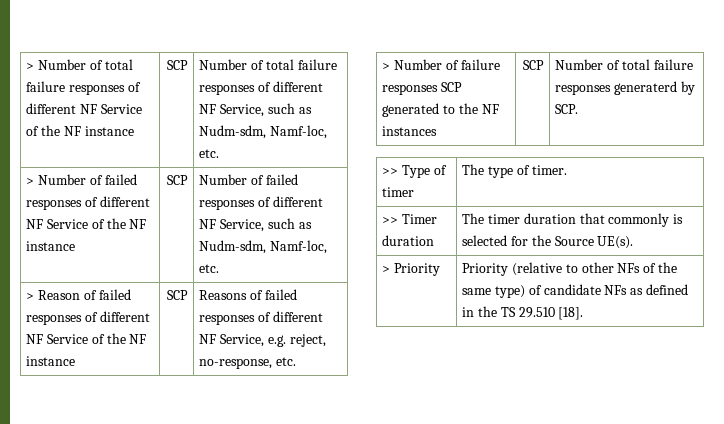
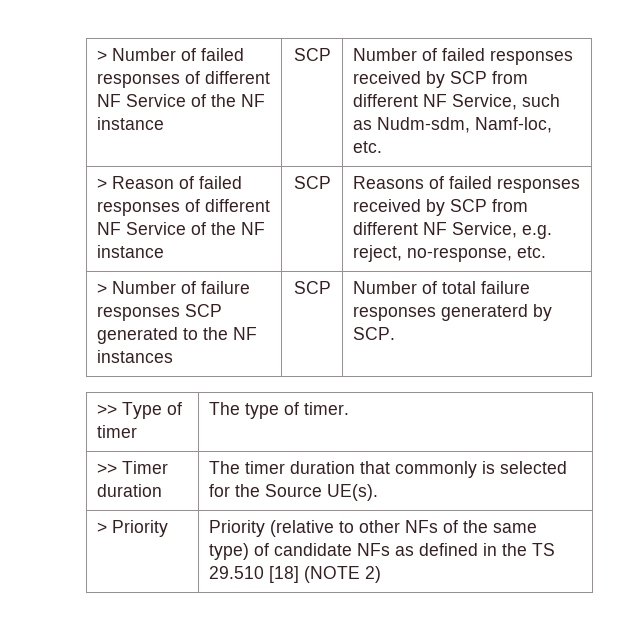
- > Number of total failure responses of different NF Service of the NF instance | SCP | Number of total failure responses of different NF Service, such as Nudm-sdm, Namf-loc, etc.
- > Number of failed responses of different NF Service of the NF instance | SCP | Number of failed responses of different NF Service, such as Nudm-sdm, Namf-loc, etc.
+ > Number of failed responses of different NF Service of the NF instance | SCP | Number of failed responses received by SCP from different NF Service, such as Nudm-sdm, Namf-loc, etc.
- > Reason of failed responses of different NF Service of the NF instance | SCP | Reasons of failed responses of different NF Service, e.g. reject, no-response, etc.
+ > Reason of failed responses of different NF Service of the NF instance | SCP | Reasons of failed responses received by SCP from different NF Service, e.g. reject, no-response, etc.
- > Priority | Priority (relative to other NFs of the same type) of candidate NFs as defined in the TS 29.510 [18].
+ > Priority | Priority (relative to other NFs of the same type) of candidate NFs as defined in the TS 29.510 [18] (NOTE 2)

